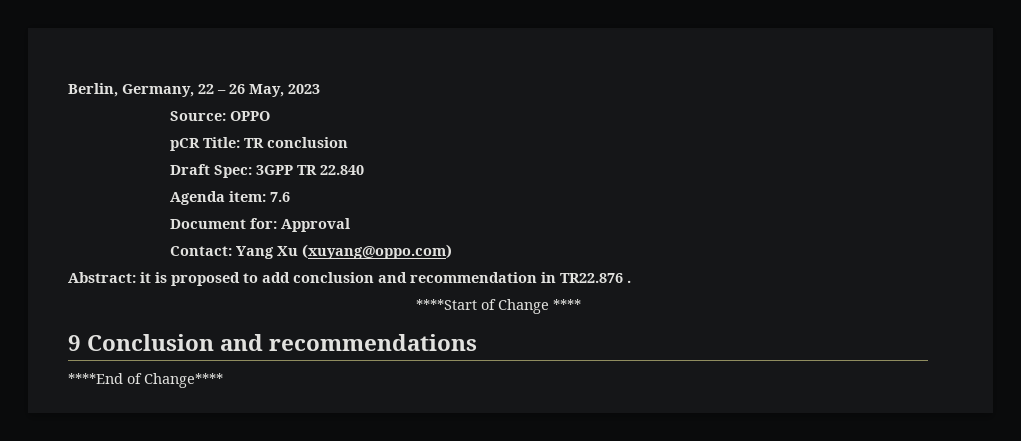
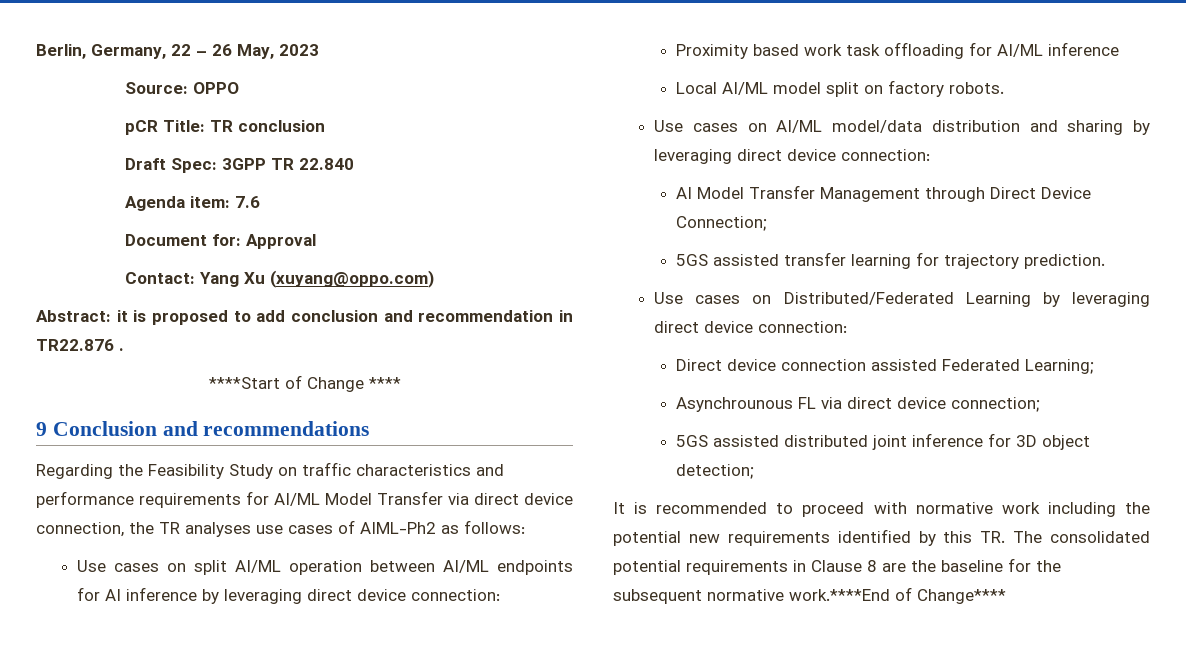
- ****End of Change****
+ Regarding the Feasibility Study on traffic characteristics and performance requirements for AI/ML Model Transfer via direct device connection, the TR analyses use cases of AIML-Ph2 as follows:
+ Use cases on split AI/ML operation between AI/ML endpoints for AI inference by leveraging direct device connection:
+ Proximity based work task offloading for AI/ML inference
+ Local AI/ML model split on factory robots.
+ Use cases on AI/ML model/data distribution and sharing by leveraging direct device connection:
+ AI Model Transfer Management through Direct Device Connection;
+ 5GS assisted transfer learning for trajectory prediction.
+ Use cases on Distributed/Federated Learning by leveraging direct device connection:
+ Direct device connection assisted Federated Learning;
+ Asynchrounous FL via direct device connection;
+ 5GS assisted distributed joint inference for 3D object detection;
+ It is recommended to proceed with normative work including the potential new requirements identified by this TR. The consolidated potential requirements in Clause 8 are the baseline for the subsequent normative work.****End of Change****

